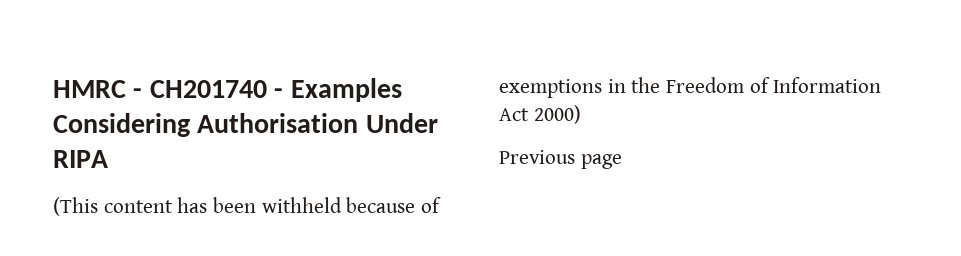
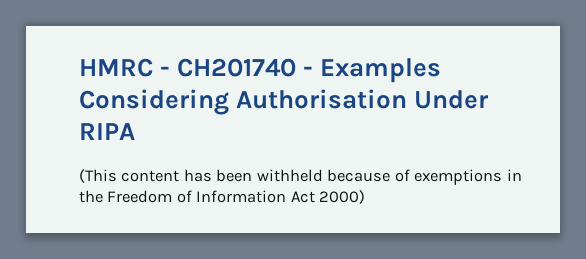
- Previous page

